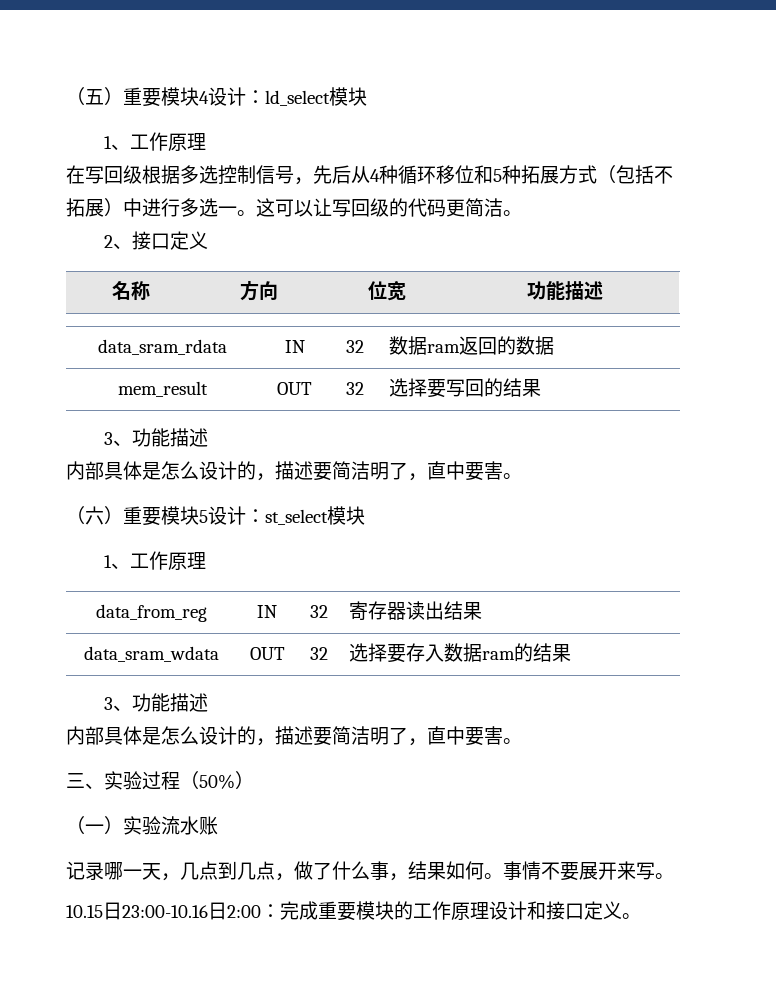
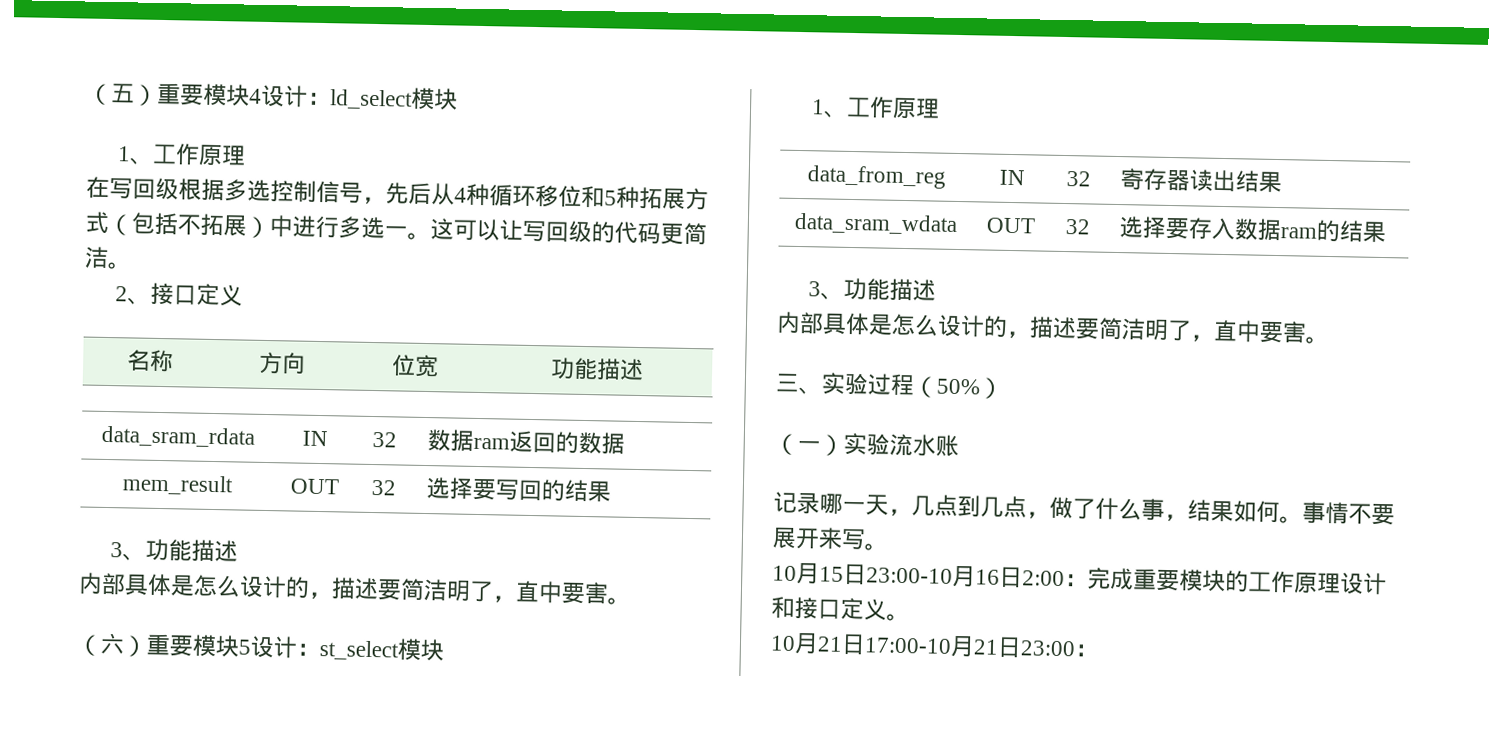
- 10.15日23:00-10.16日2:00：完成重要模块的工作原理设计和接口定义。
+ 10月15日23:00-10月16日2:00：完成重要模块的工作原理设计和接口定义。
+ 10月21日17:00-10月21日23:00：

